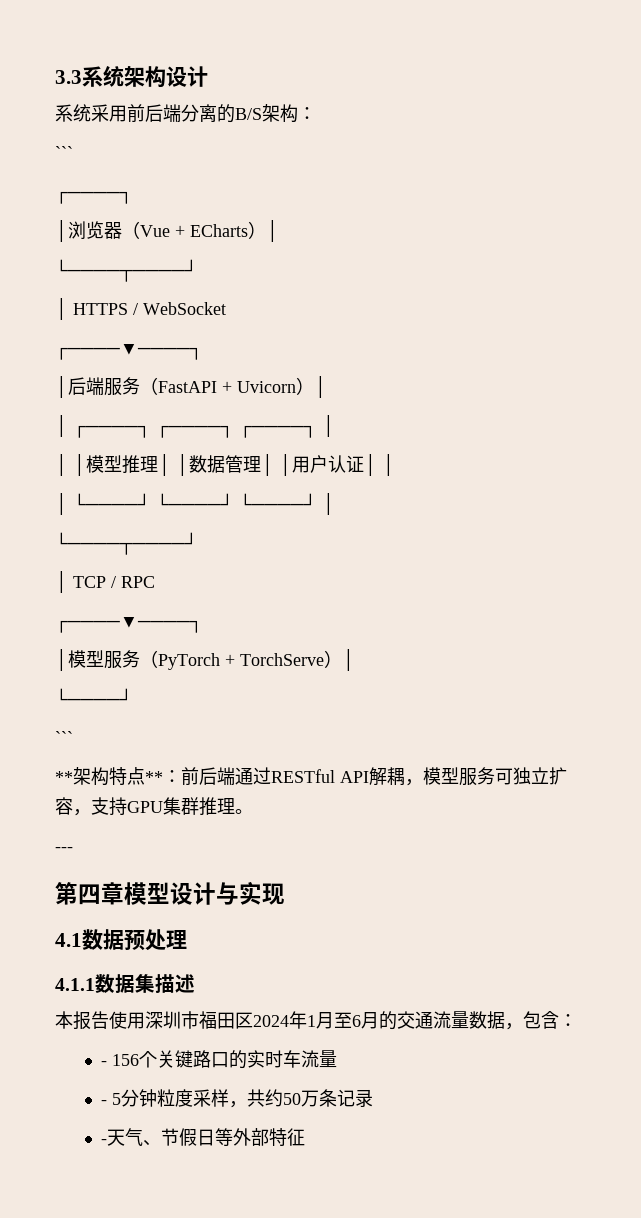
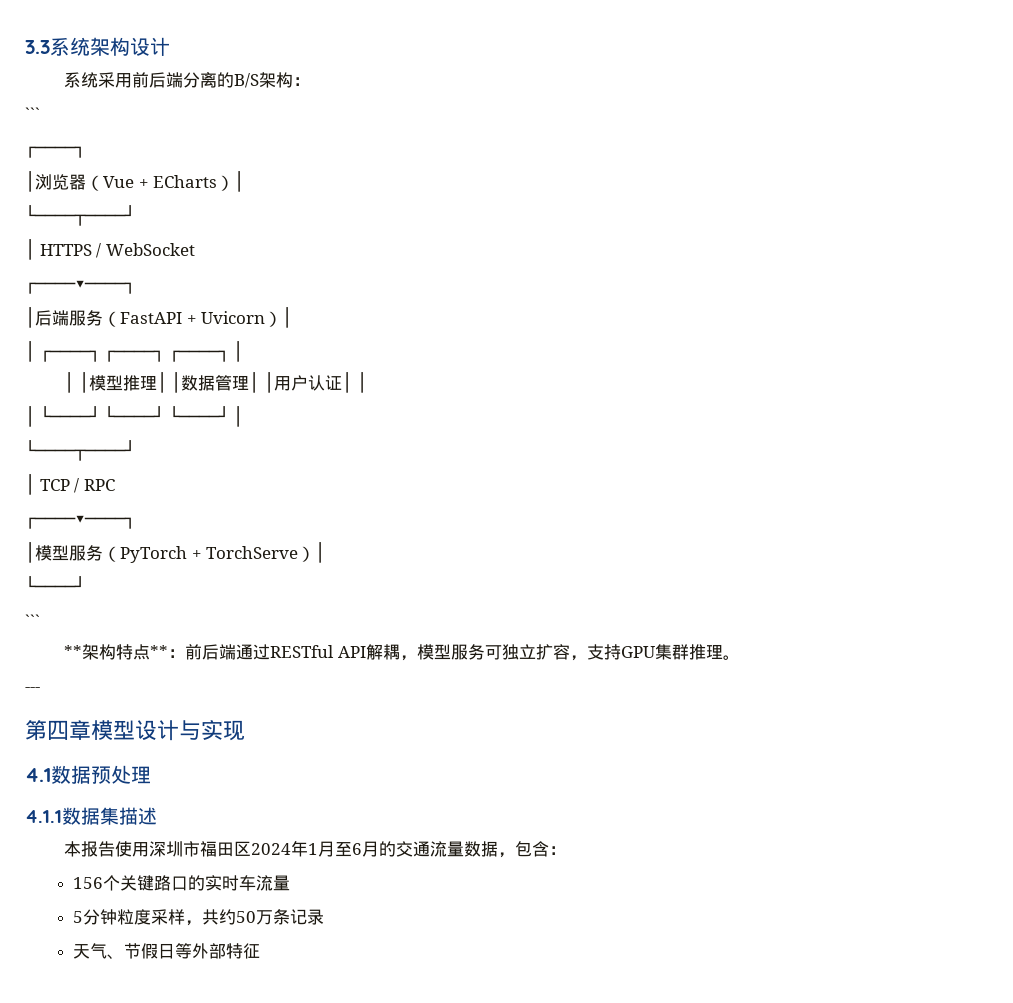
- - 156个关键路口的实时车流量
+ 156个关键路口的实时车流量
- - 5分钟粒度采样，共约50万条记录
+ 5分钟粒度采样，共约50万条记录
- -天气、节假日等外部特征
+ 天气、节假日等外部特征

